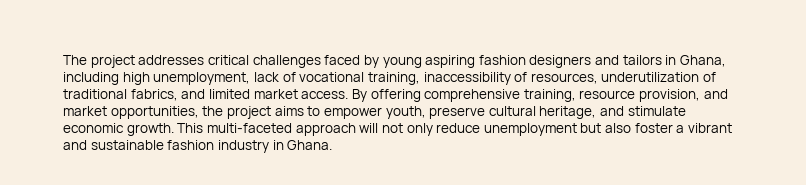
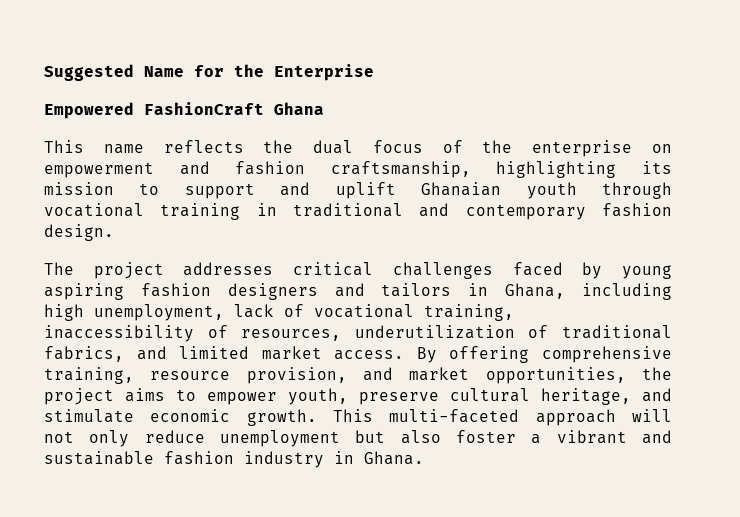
+ Suggested Name for the Enterprise
+ Empowered FashionCraft Ghana
+ This name reflects the dual focus of the enterprise on empowerment and fashion craftsmanship, highlighting its mission to support and uplift Ghanaian youth through vocational training in traditional and contemporary fashion design.

